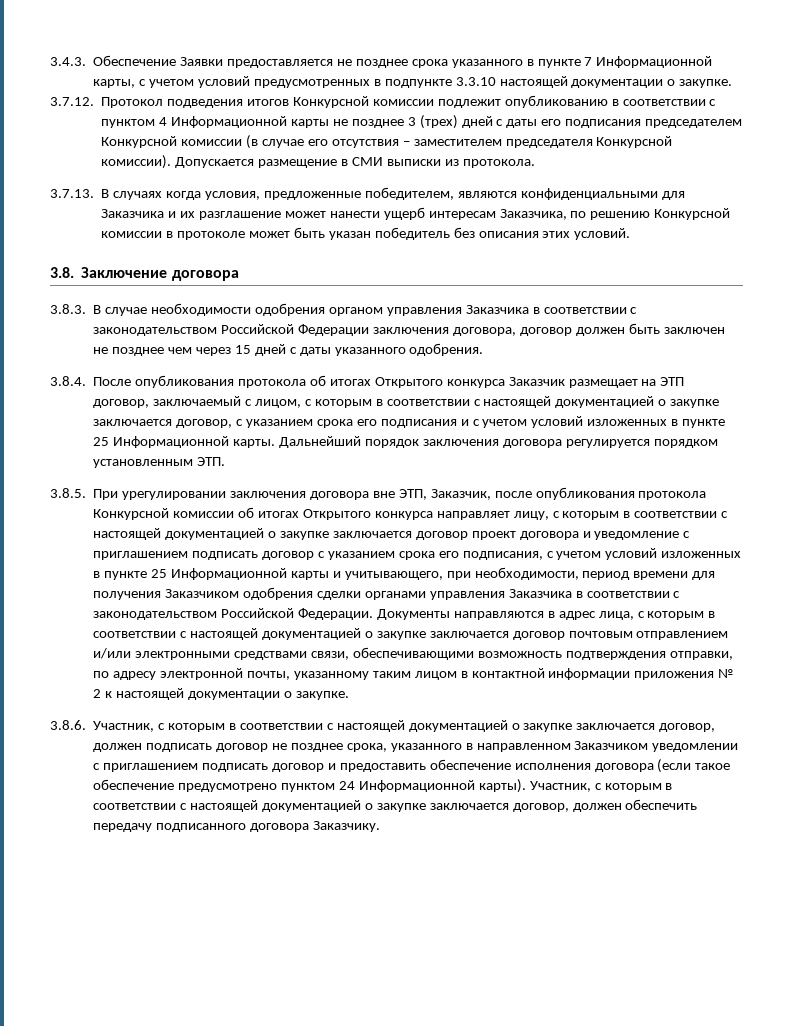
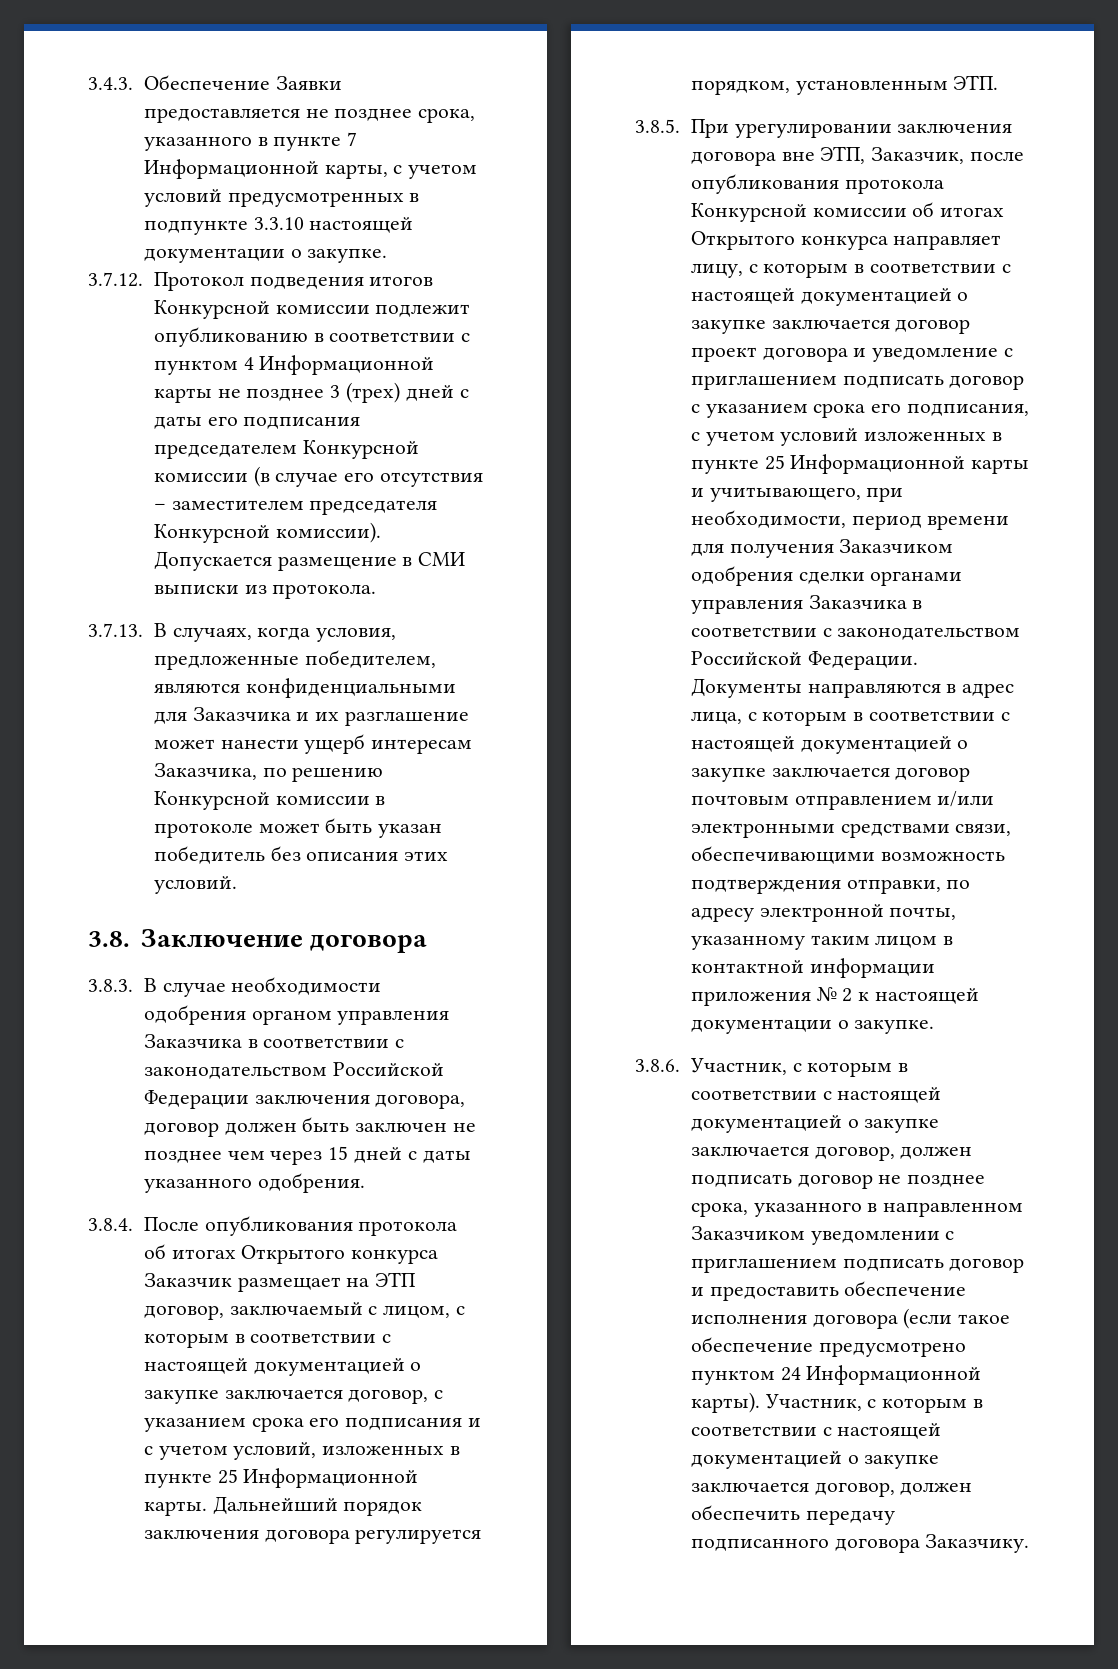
- 3.4.3. Обеспечение Заявки предоставляется не позднее срока указанного в пункте 7 Информационной карты, с учетом условий предусмотренных в подпункте 3.3.10 настоящей документации о закупке.
+ 3.4.3. Обеспечение Заявки предоставляется не позднее срока, указанного в пункте 7 Информационной карты, с учетом условий предусмотренных в подпункте 3.3.10 настоящей документации о закупке.
- 3.7.13. В случаях когда условия, предложенные победителем, являются конфиденциальными для Заказчика и их разглашение может нанести ущерб интересам Заказчика, по решению Конкурсной комиссии в протоколе может быть указан победитель без описания этих условий.
+ 3.7.13. В случаях, когда условия, предложенные победителем, являются конфиденциальными для Заказчика и их разглашение может нанести ущерб интересам Заказчика, по решению Конкурсной комиссии в протоколе может быть указан победитель без описания этих условий.
- 3.8.4. После опубликования протокола об итогах Открытого конкурса Заказчик размещает на ЭТП договор, заключаемый с лицом, с которым в соответствии с настоящей документацией о закупке заключается договор, с указанием срока его подписания и с учетом условий изложенных в пункте 25 Информационной карты.
+ 3.8.4. После опубликования протокола об итогах Открытого конкурса Заказчик размещает на ЭТП договор, заключаемый с лицом, с которым в соответствии с настоящей документацией о закупке заключается договор, с указанием срока его подписания и с учетом условий, изложенных в пункте 25 Информационной карты.
- Дальнейший порядок заключения договора регулируется порядком установленным ЭТП.
+ Дальнейший порядок заключения договора регулируется порядком, установленным ЭТП.

